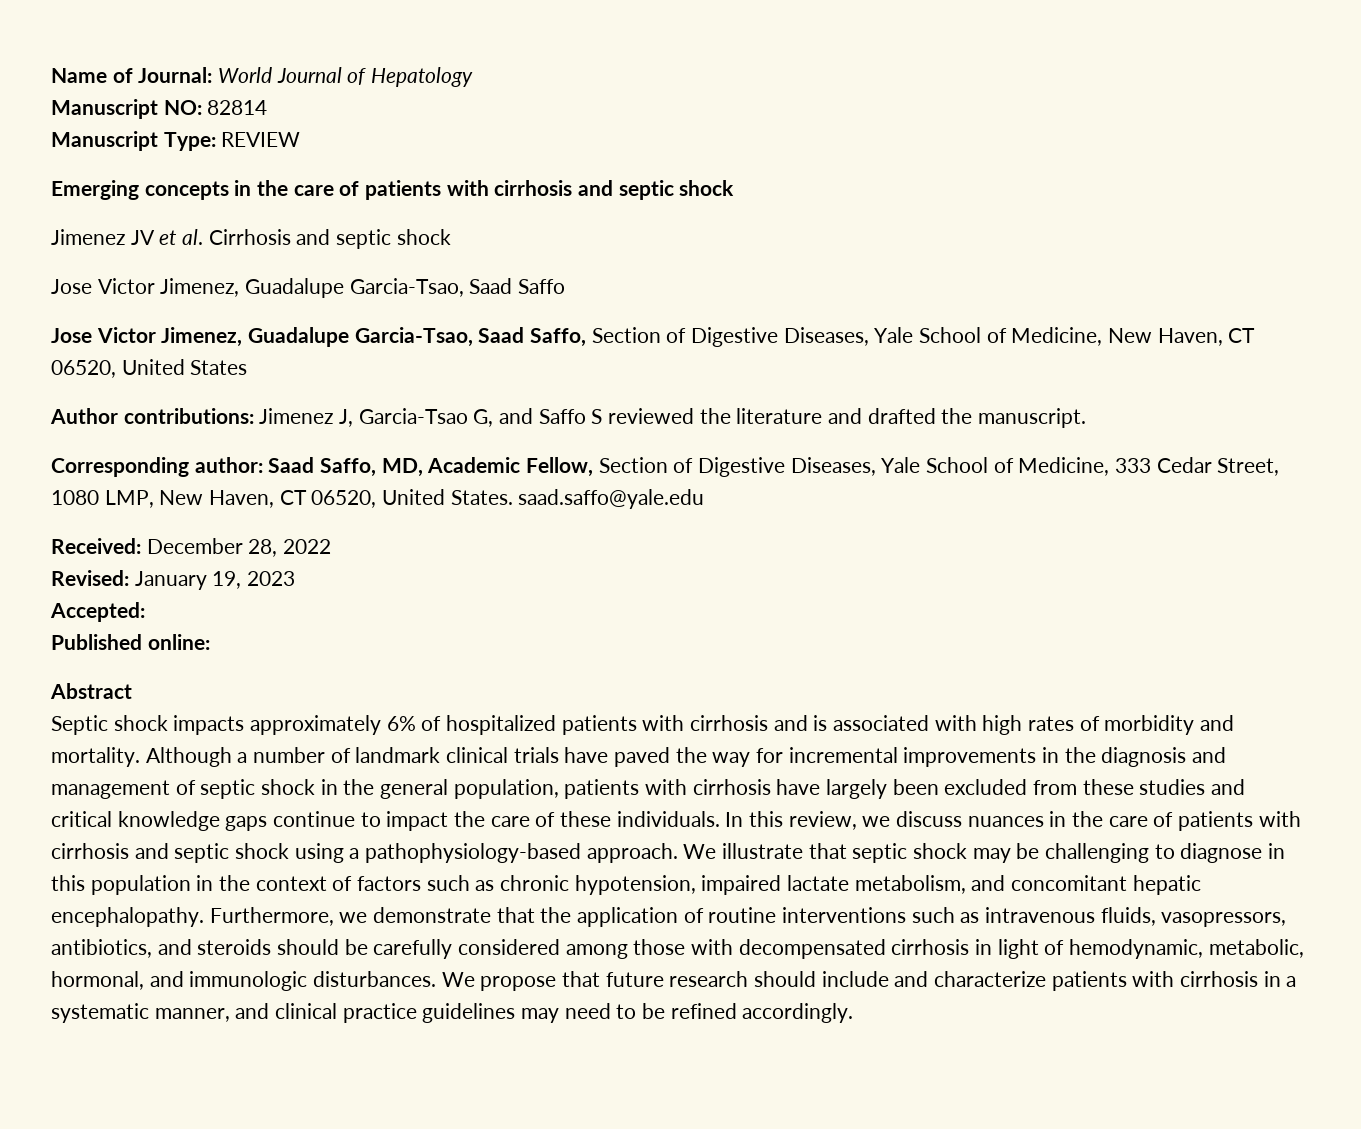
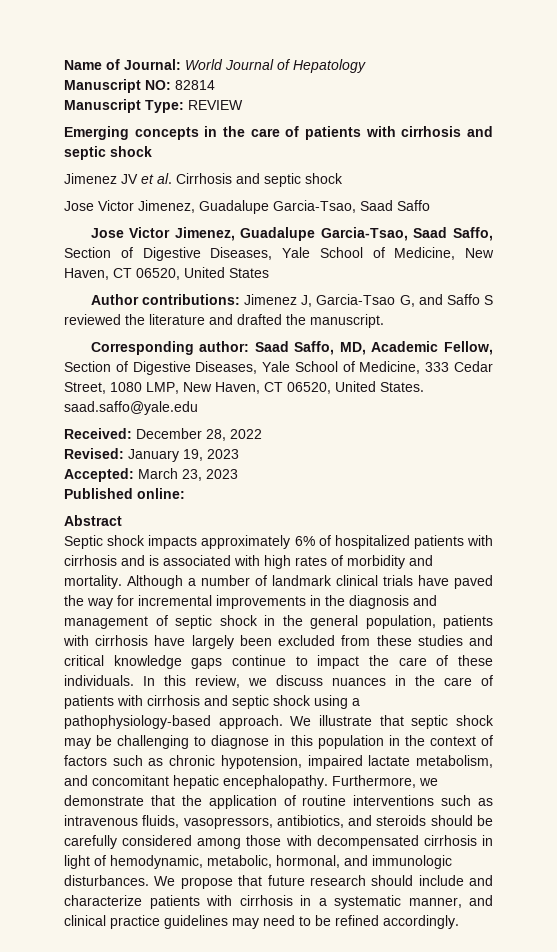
- Accepted:
+ Accepted: March 23, 2023

